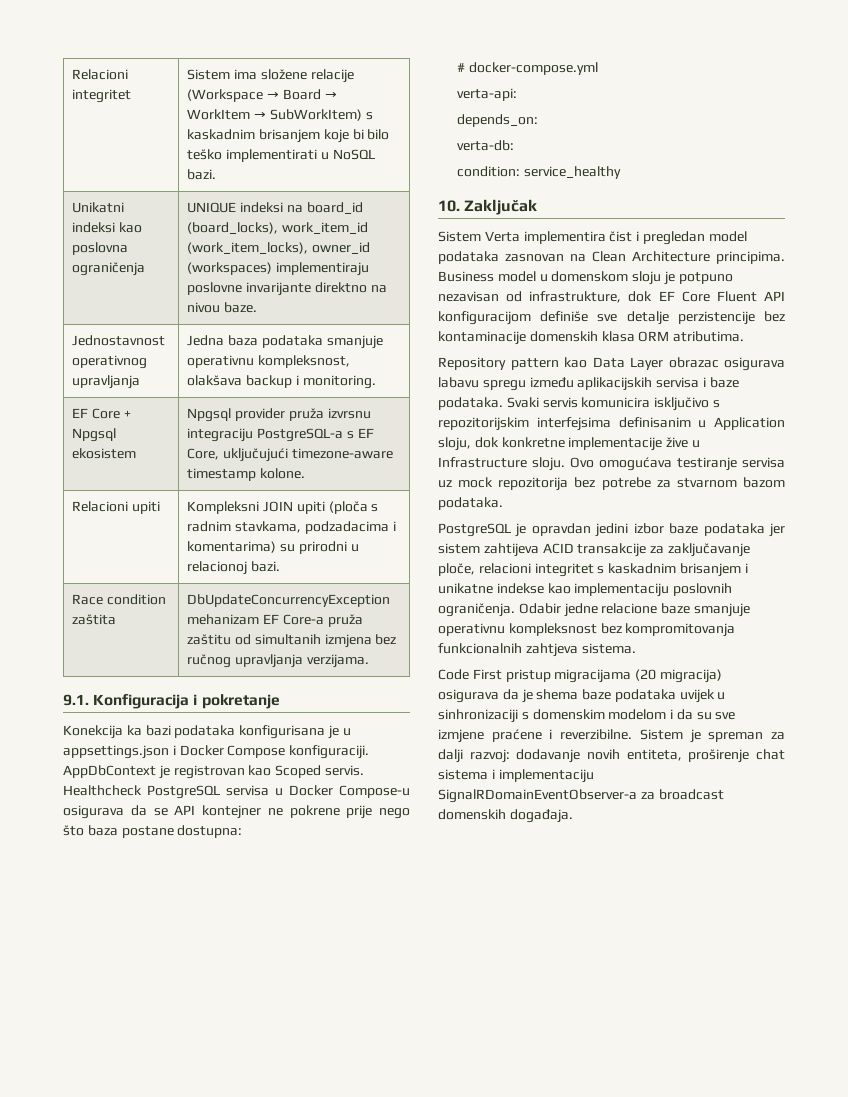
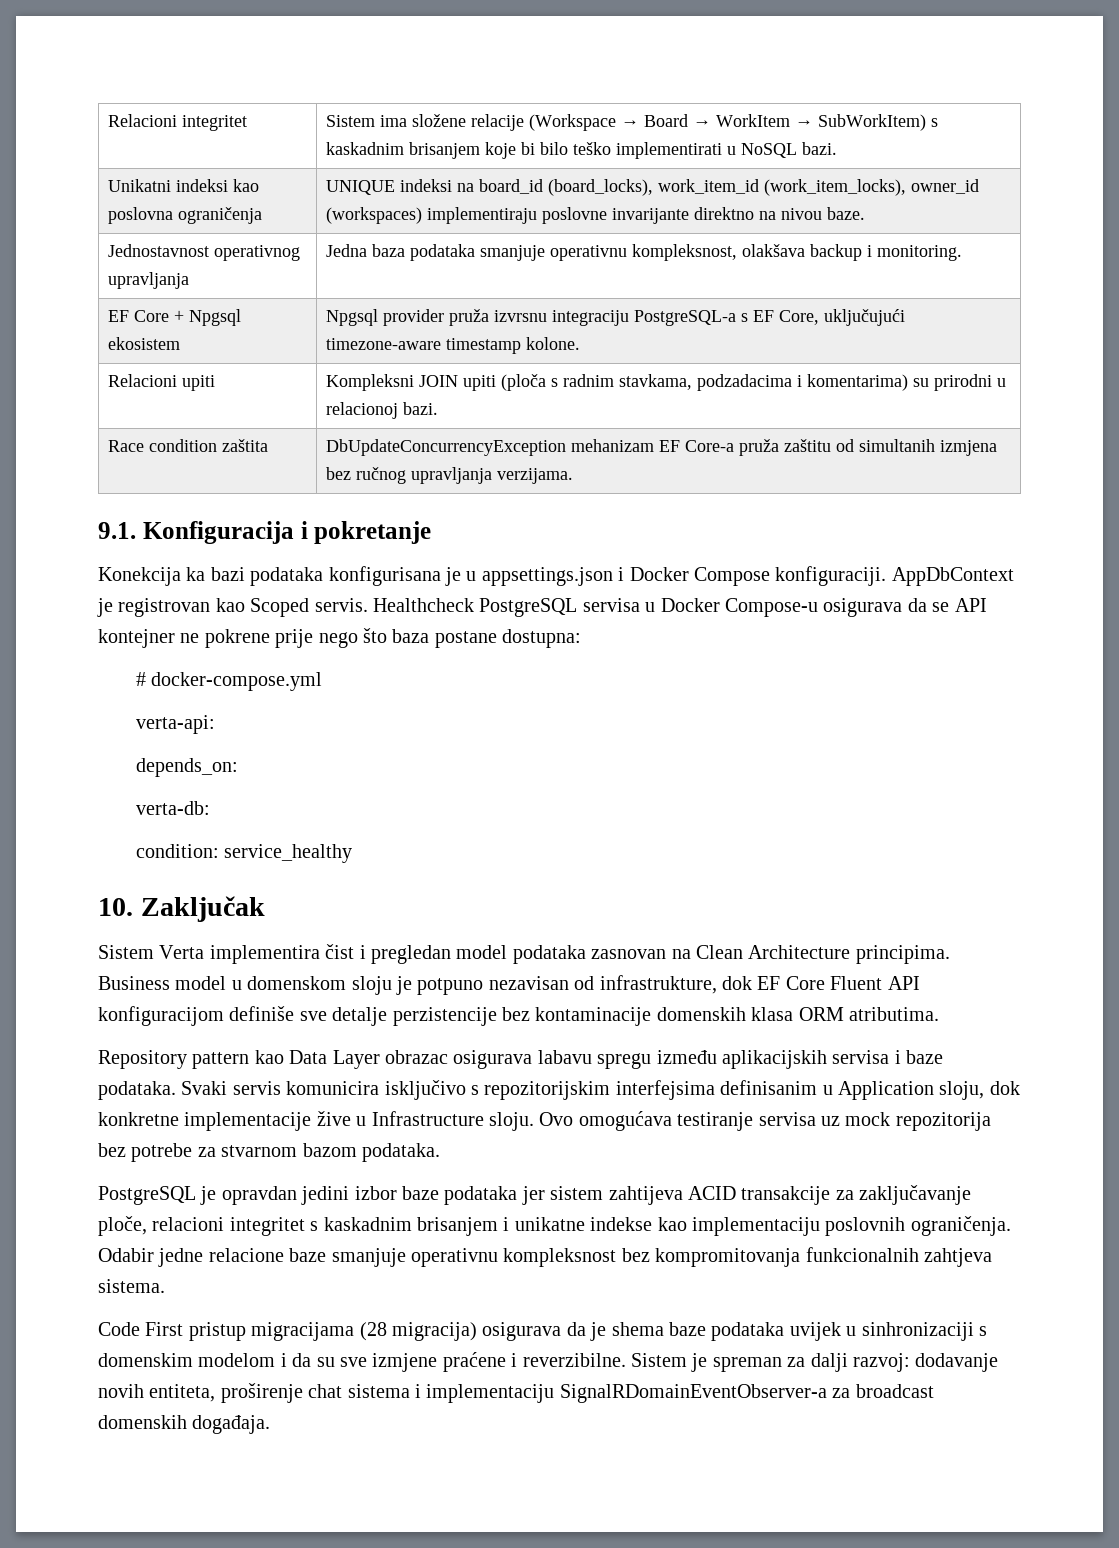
- Code First pristup migracijama (20 migracija) osigurava da je shema baze podataka uvijek u sinhronizaciji s domenskim modelom i da su sve izmjene praćene i reverzibilne.
+ Code First pristup migracijama (28 migracija) osigurava da je shema baze podataka uvijek u sinhronizaciji s domenskim modelom i da su sve izmjene praćene i reverzibilne.

